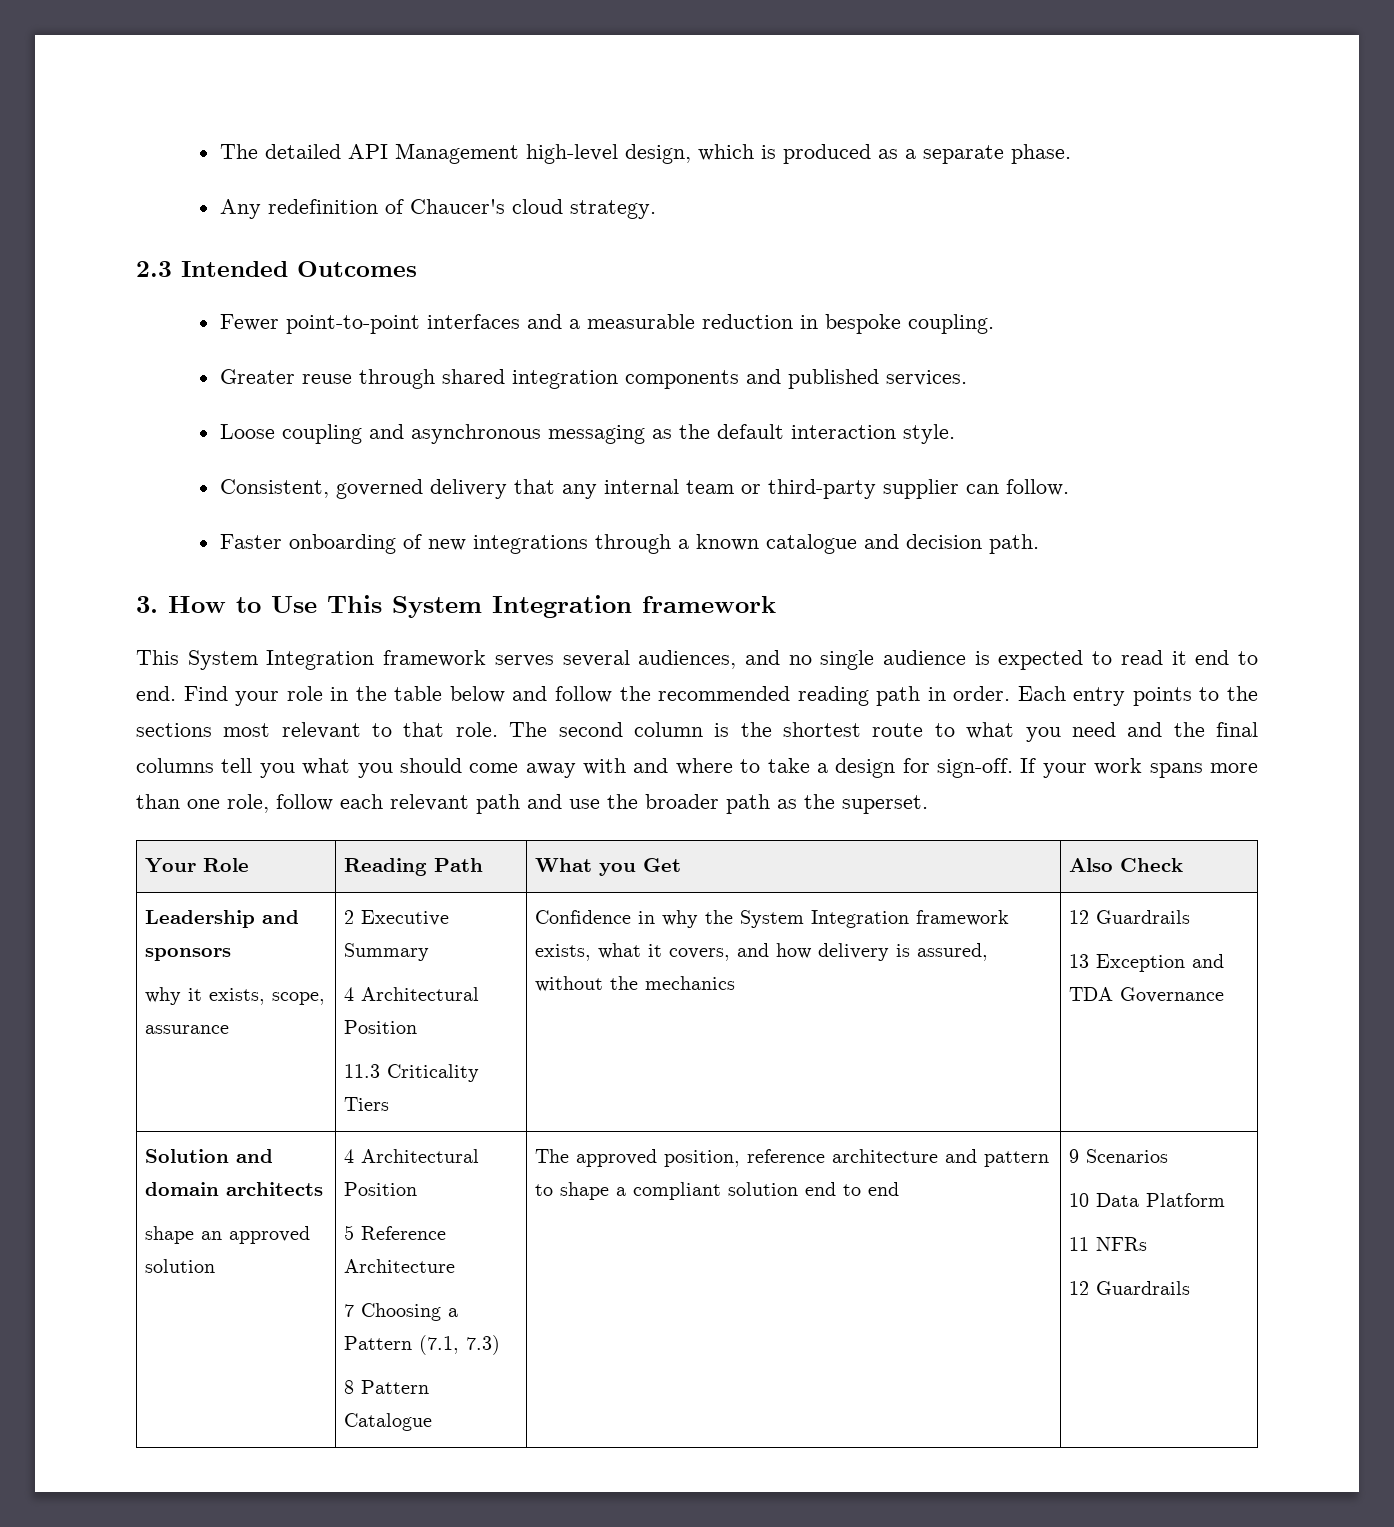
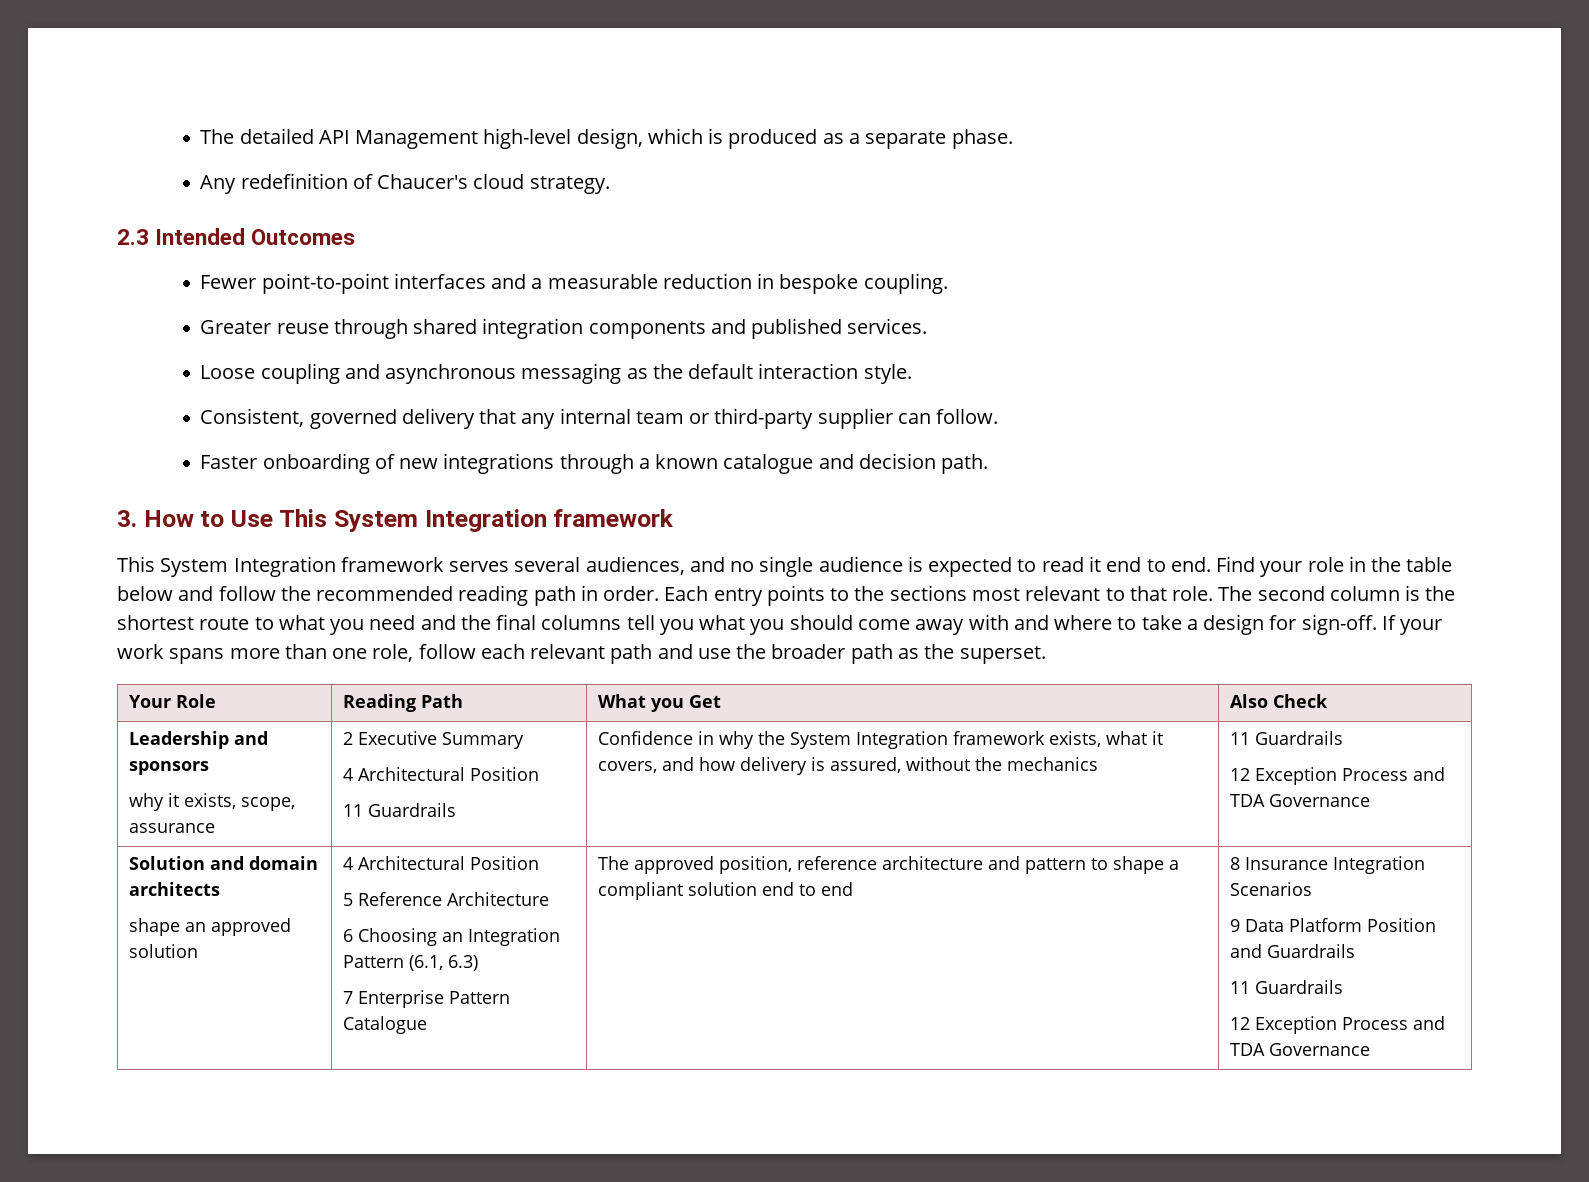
  2 Executive Summary
  4 Architectural Position
- 11.3 Criticality Tiers
+ 11 Guardrails
- Confidence in why the System Integration framework exists, what it covers, and how delivery is assured, without the mechanics | 12 Guardrails
- 13 Exception and TDA Governance
+ Confidence in why the System Integration framework exists, what it covers, and how delivery is assured, without the mechanics | 11 Guardrails
+ 12 Exception Process and TDA Governance
- 7 Choosing a Pattern (7.1, 7.3)
- 8 Pattern Catalogue
+ 6 Choosing an Integration Pattern (6.1, 6.3)
+ 7 Enterprise Pattern Catalogue
- 9 Scenarios
+ 8 Insurance Integration Scenarios
- 10 Data Platform
- 11 NFRs
- 12 Guardrails
+ 9 Data Platform Position and Guardrails
+ 11 Guardrails
+ 12 Exception Process and TDA Governance

